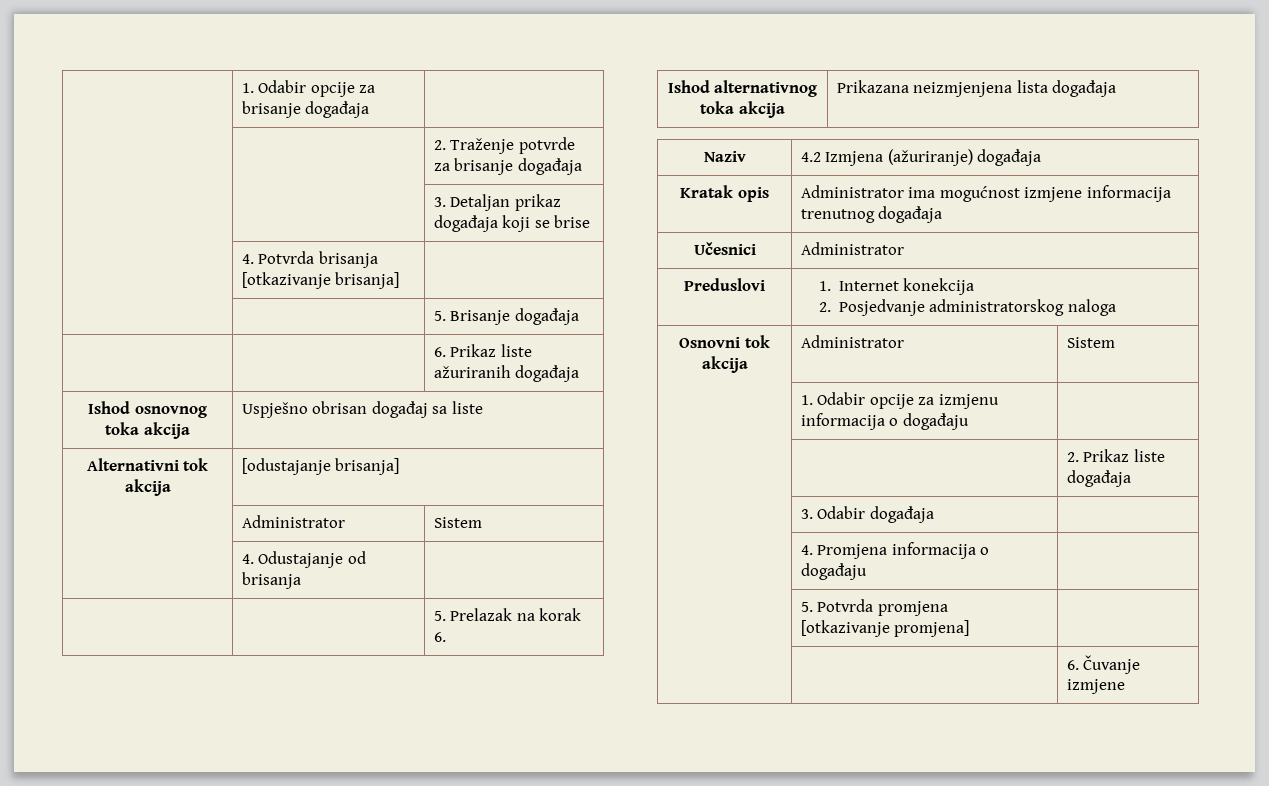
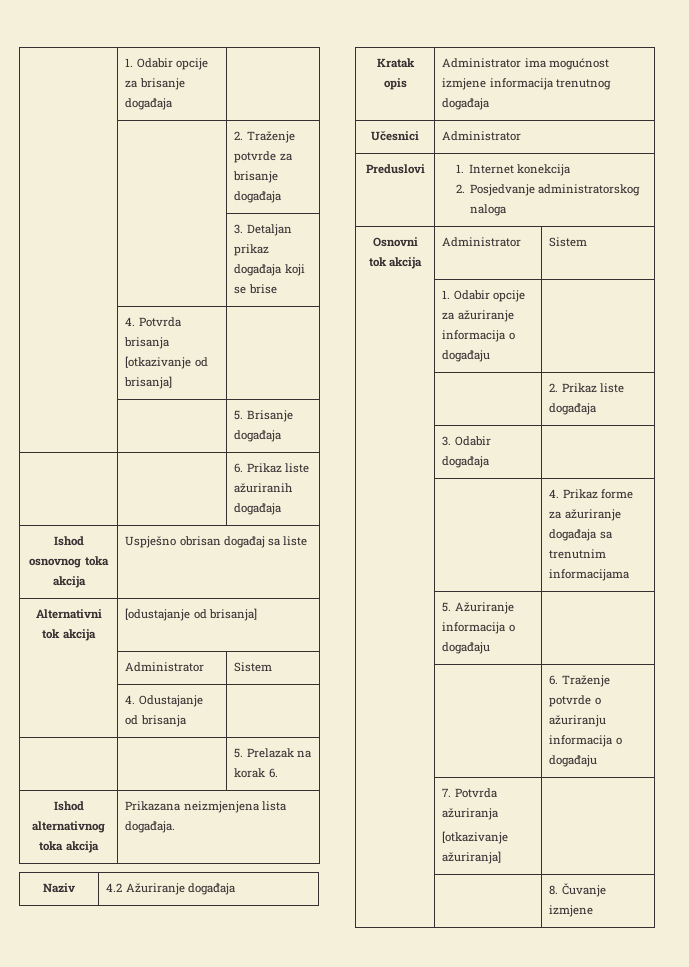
- | 4. Potvrda brisanja [otkazivanje brisanja] |
+ | 4. Potvrda brisanja [otkazivanje od brisanja] |
- Alternativni tok akcija | [odustajanje brisanja]
+ Alternativni tok akcija | [odustajanje od brisanja]
- Ishod alternativnog toka akcija | Prikazana neizmjenjena lista događaja
+ Ishod alternativnog toka akcija | Prikazana neizmjenjena lista događaja.
- Naziv | 4.2 Izmjena (ažuriranje) događaja
+ Naziv | 4.2 Ažuriranje događaja
- | 1. Odabir opcije za izmjenu informacija o događaju |
+ | 1. Odabir opcije za ažuriranje informacija o događaju |
- | 4. Promjena informacija o događaju |
- | 5. Potvrda promjena
- [otkazivanje promjena] |
- | | 6. Čuvanje izmjene
+ | | 4. Prikaz forme za ažuriranje događaja sa trenutnim informacijama
+ | 5. Ažuriranje informacija o događaju |
+ | | 6. Traženje potvrde o ažuriranju informacija o događaju
+ | 7. Potvrda ažuriranja
+ [otkazivanje ažuriranja] |
+ | | 8. Čuvanje izmjene

